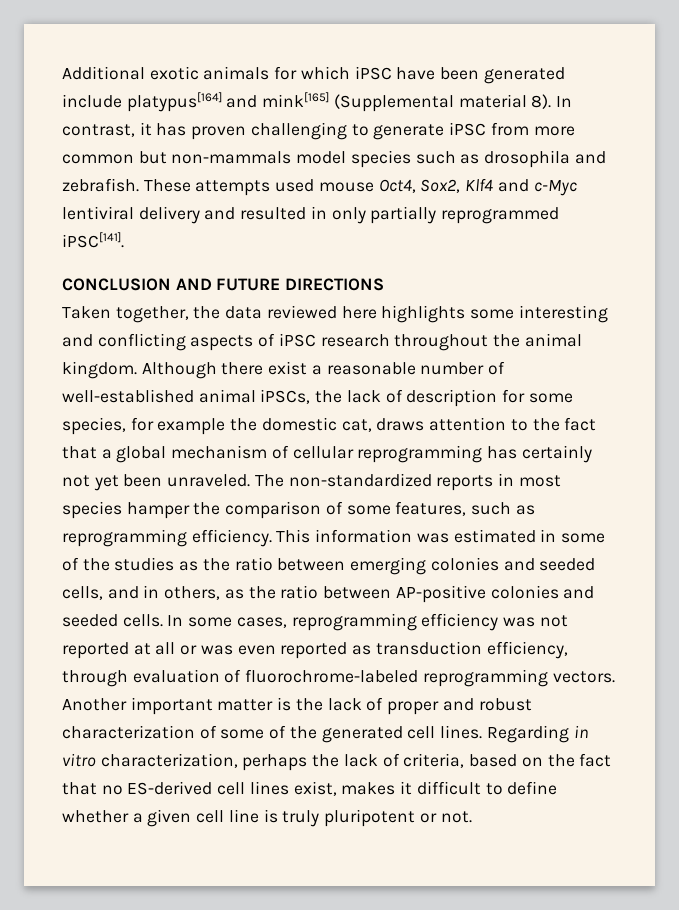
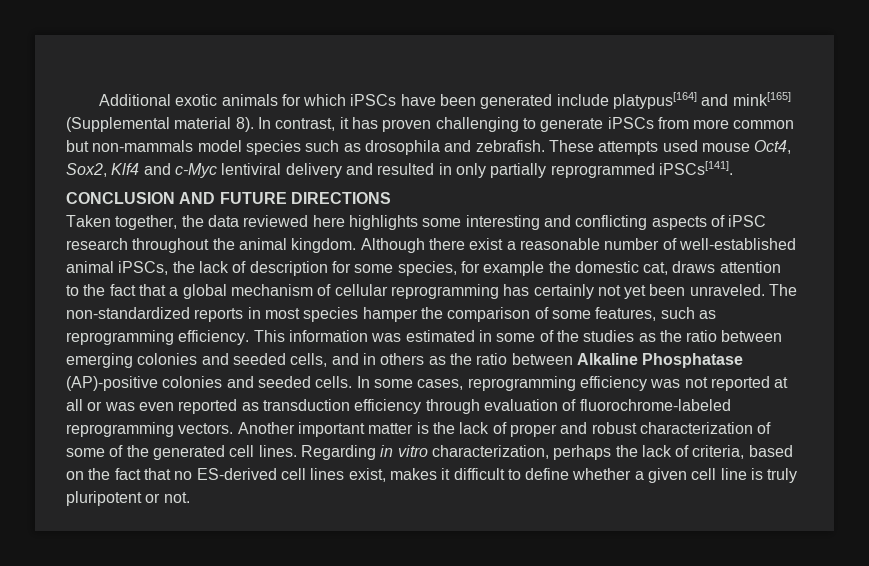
- Additional exotic animals for which iPSC have been generated include platypus[164] and mink[165] (Supplemental material 8).
+ Additional exotic animals for which iPSCs have been generated include platypus[164] and mink[165] (Supplemental material 8).
- In contrast, it has proven challenging to generate iPSC from more common but non-mammals model species such as drosophila and zebrafish.
+ In contrast, it has proven challenging to generate iPSCs from more common but non-mammals model species such as drosophila and zebrafish.
- These attempts used mouse Oct4, Sox2, Klf4 and c-Myc lentiviral delivery and resulted in only partially reprogrammed iPSC[141].
+ These attempts used mouse Oct4, Sox2, Klf4 and c-Myc lentiviral delivery and resulted in only partially reprogrammed iPSCs[141].
- This information was estimated in some of the studies as the ratio between emerging colonies and seeded cells, and in others, as the ratio between AP-positive colonies and seeded cells.
+ This information was estimated in some of the studies as the ratio between emerging colonies and seeded cells, and in others as the ratio between Alkaline Phosphatase (AP)-positive colonies and seeded cells.
- In some cases, reprogramming efficiency was not reported at all or was even reported as transduction efficiency, through evaluation of fluorochrome-labeled reprogramming vectors.
+ In some cases, reprogramming efficiency was not reported at all or was even reported as transduction efficiency through evaluation of fluorochrome-labeled reprogramming vectors.

